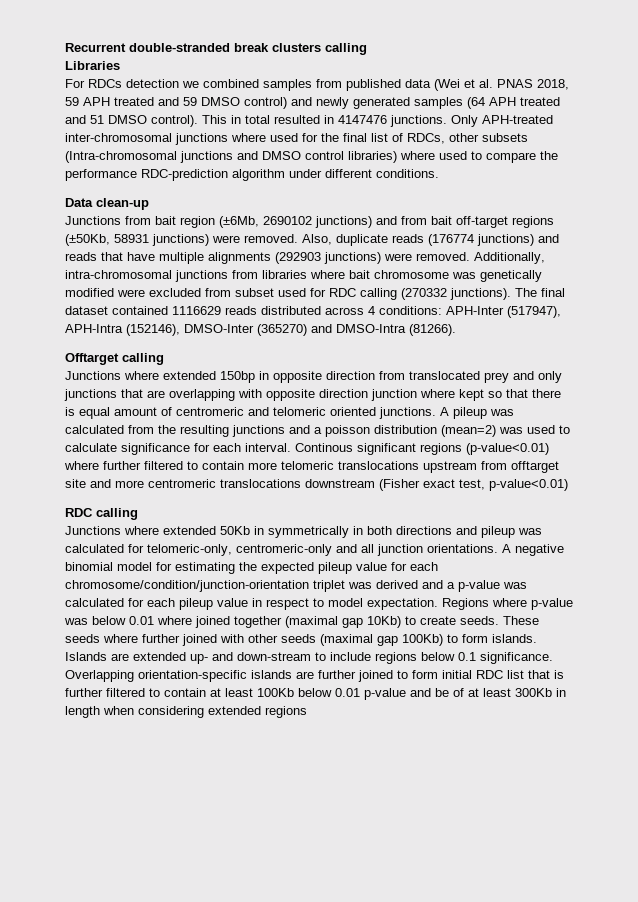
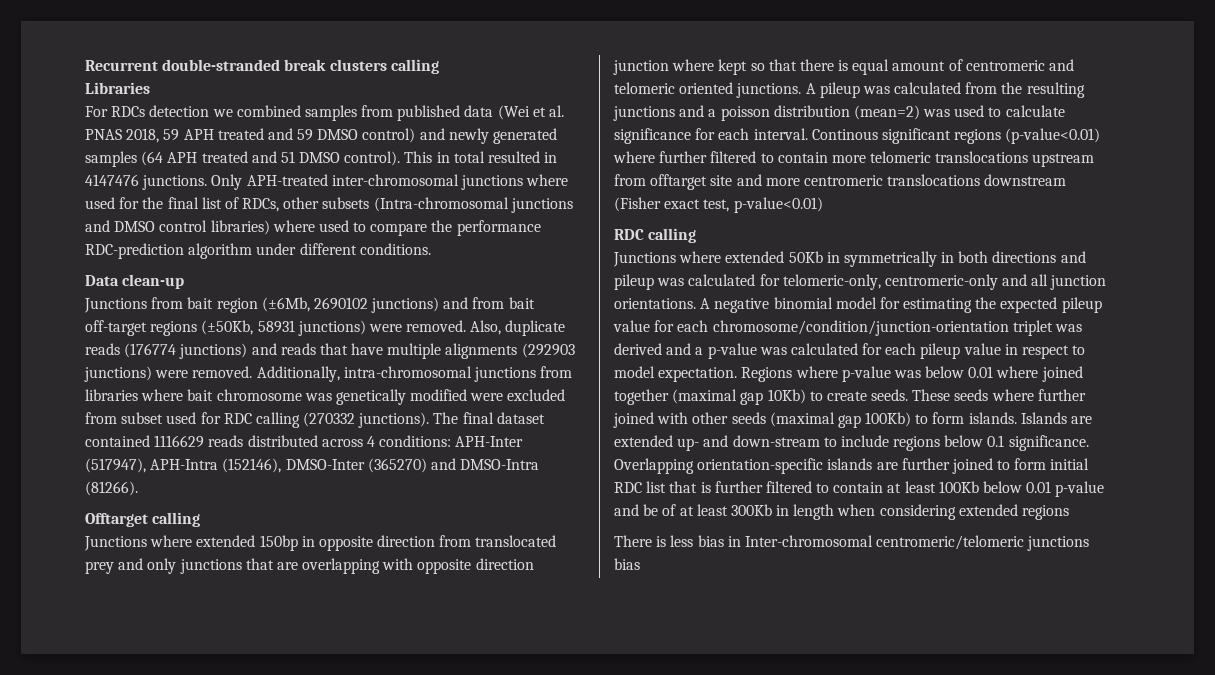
+ There is less bias in Inter-chromosomal centromeric/telomeric junctions bias

